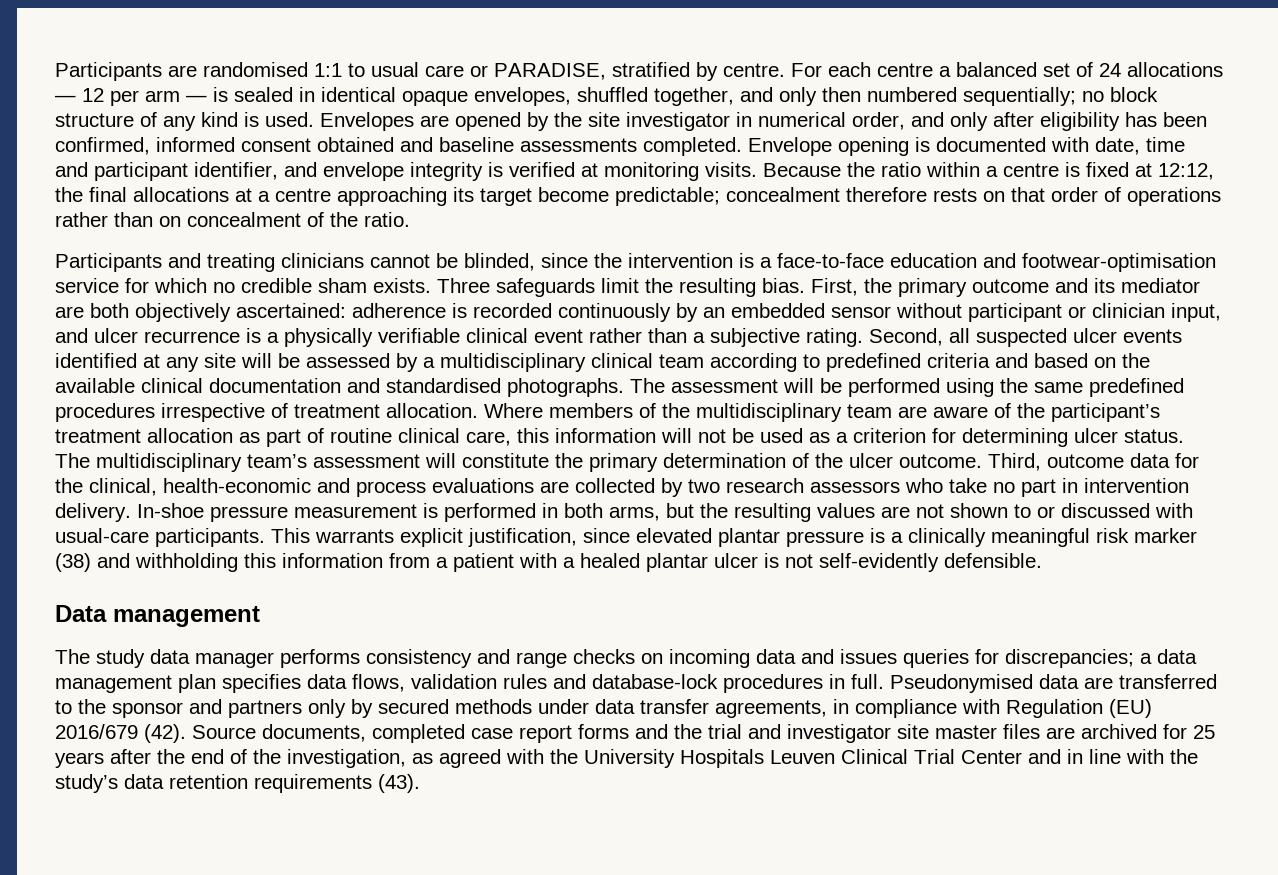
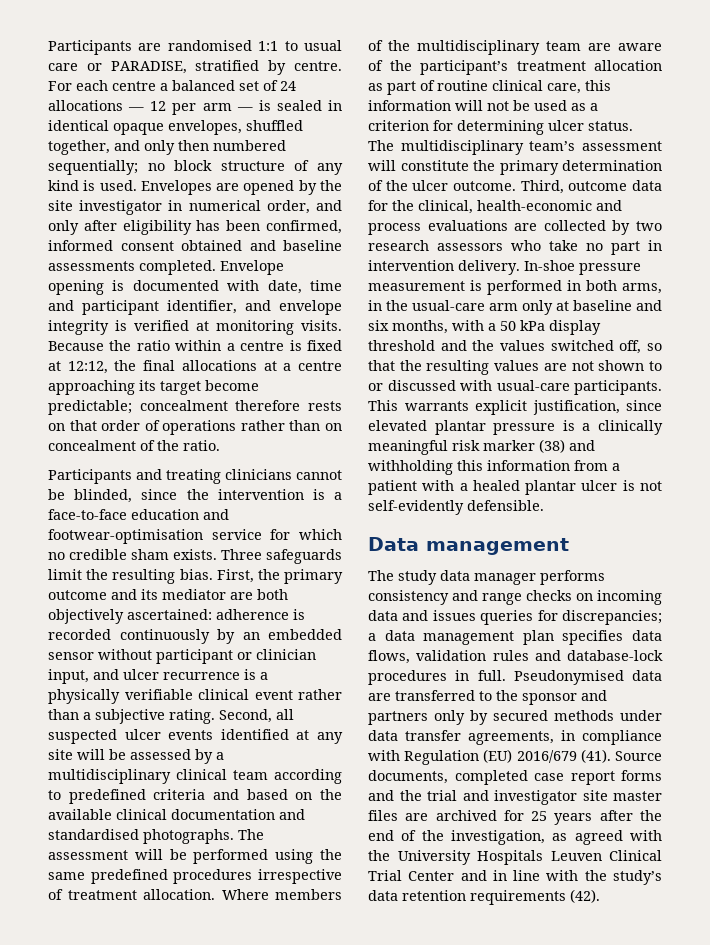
- In-shoe pressure measurement is performed in both arms, but the resulting values are not shown to or discussed with usual-care participants.
+ In-shoe pressure measurement is performed in both arms, in the usual-care arm only at baseline and six months, with a 50 kPa display threshold and the values switched off, so that the resulting values are not shown to or discussed with usual-care participants.
- Pseudonymised data are transferred to the sponsor and partners only by secured methods under data transfer agreements, in compliance with Regulation (EU) 2016/679 (42).
+ Pseudonymised data are transferred to the sponsor and partners only by secured methods under data transfer agreements, in compliance with Regulation (EU) 2016/679 (41).
- Source documents, completed case report forms and the trial and investigator site master files are archived for 25 years after the end of the investigation, as agreed with the University Hospitals Leuven Clinical Trial Center and in line with the study’s data retention requirements (43).
+ Source documents, completed case report forms and the trial and investigator site master files are archived for 25 years after the end of the investigation, as agreed with the University Hospitals Leuven Clinical Trial Center and in line with the study’s data retention requirements (42).

